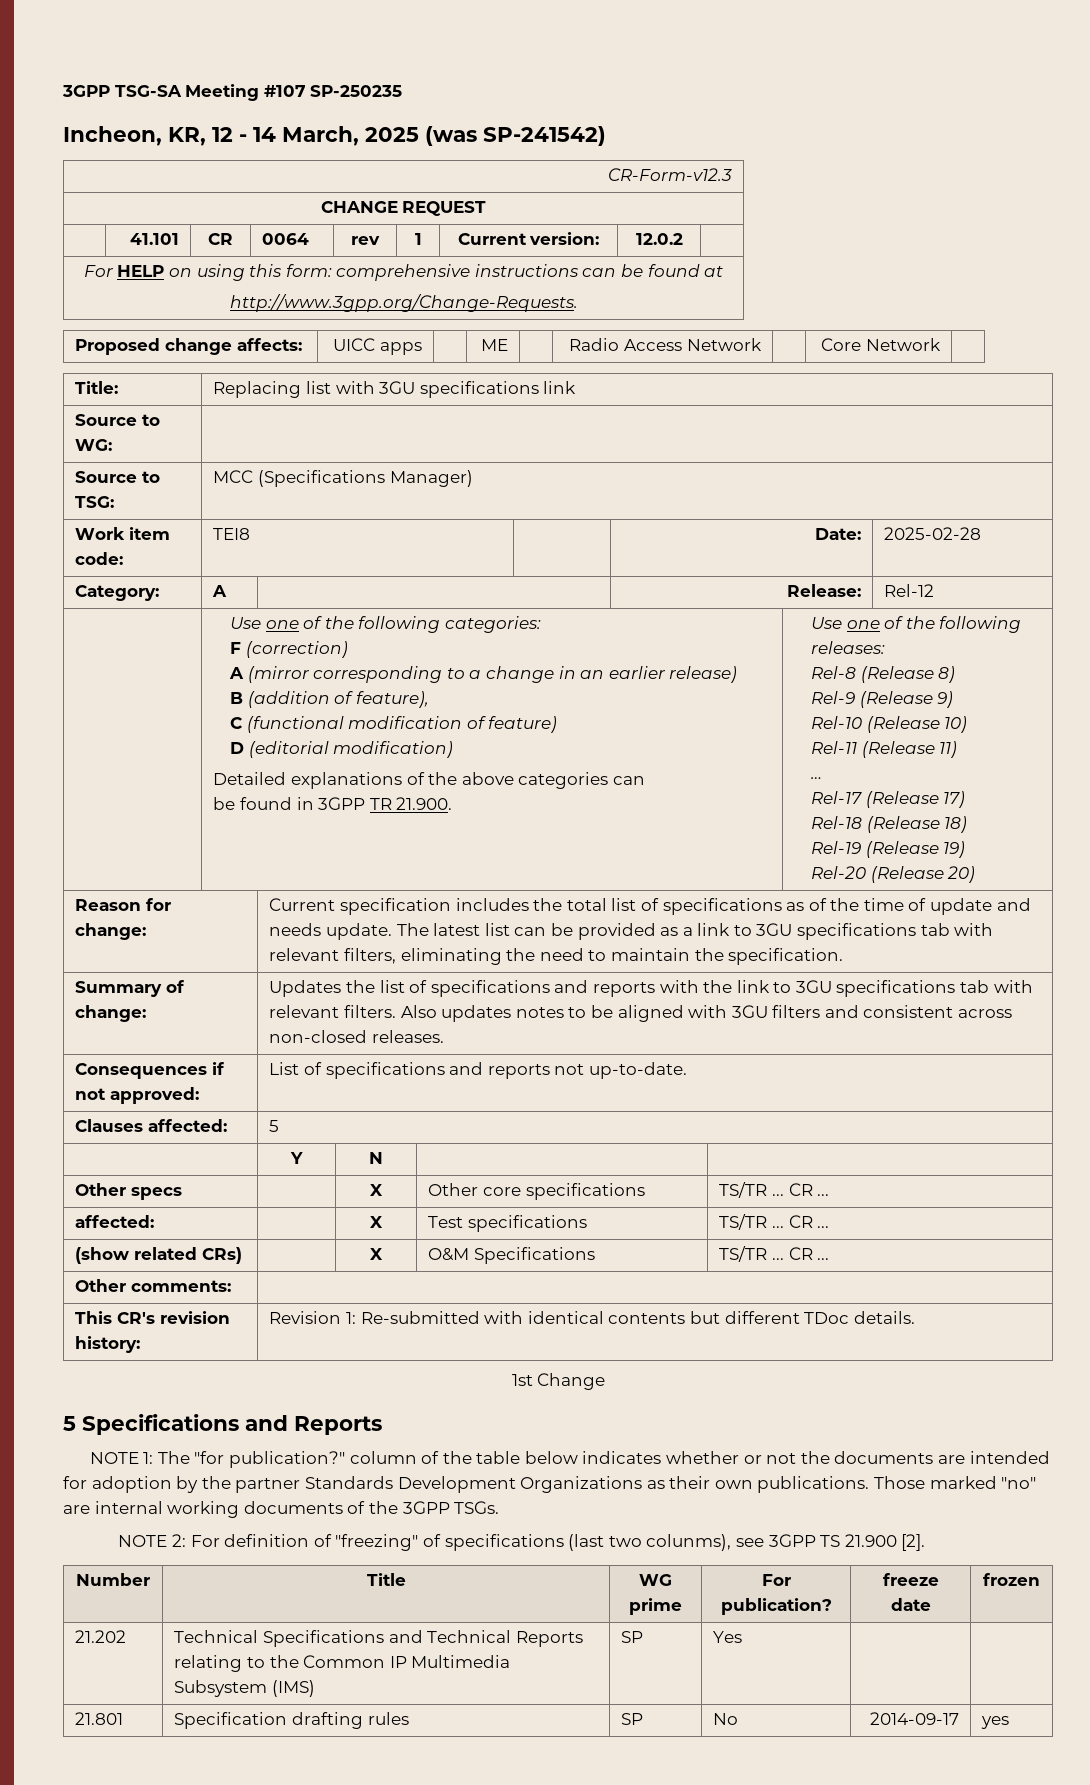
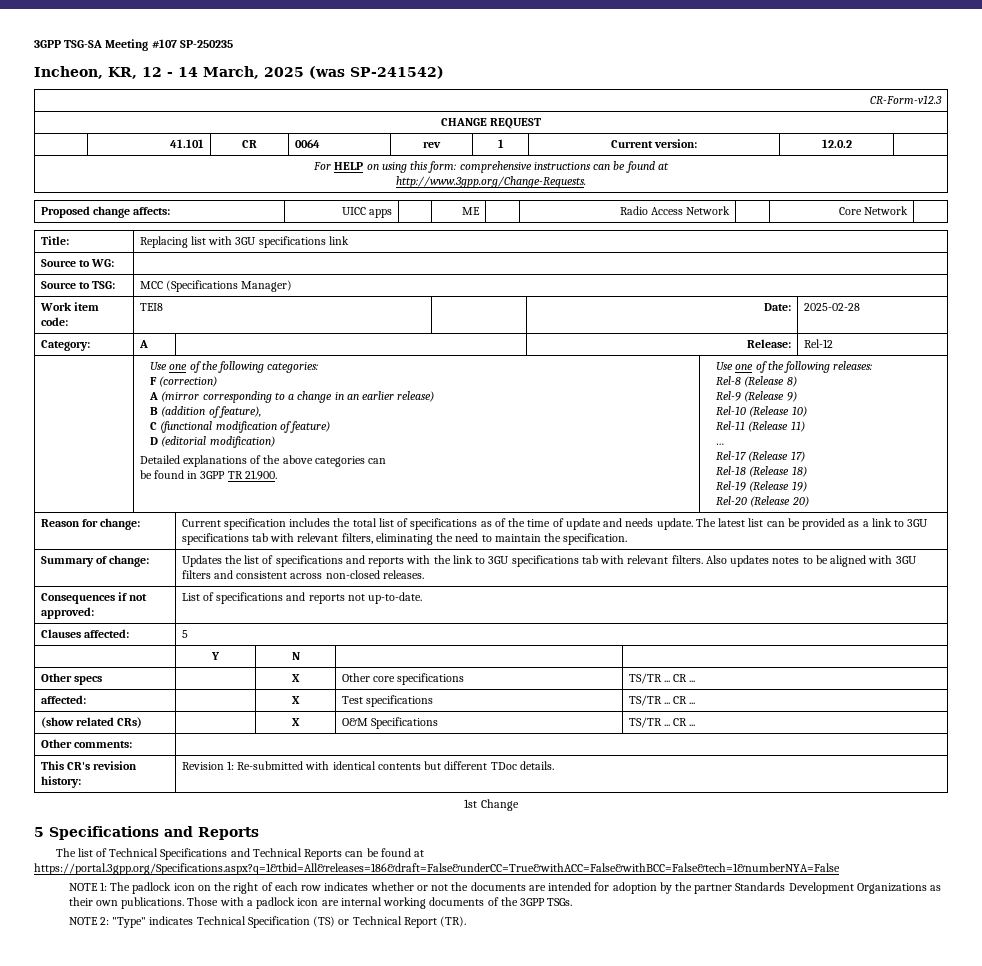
- NOTE 1: The "for publication?" column of the table below indicates whether or not the documents are intended for adoption by the partner Standards Development Organizations as their own publications.
+ The list of Technical Specifications and Technical Reports can be found at https://portal.3gpp.org/Specifications.aspx?q=1&tbid=All&releases=186&draft=False&underCC=True&withACC=False&withBCC=False&tech=1&numberNYA=False
+ NOTE 1: The padlock icon on the right of each row indicates whether or not the documents are intended for adoption by the partner Standards Development Organizations as their own publications.
- Those marked "no" are internal working documents of the 3GPP TSGs.
+ Those with a padlock icon are internal working documents of the 3GPP TSGs.
- NOTE 2: For definition of "freezing" of specifications (last two colunms), see 3GPP TS 21.900 [2].
- Number | Title | WG prime | For publication? | freeze date | frozen
- 21.202 | Technical Specifications and Technical Reports relating to the Common IP Multimedia Subsystem (IMS) | SP | Yes | |
- 21.801 | Specification drafting rules | SP | No | 2014-09-17 | yes
+ NOTE 2: "Type" indicates Technical Specification (TS) or Technical Report (TR).

